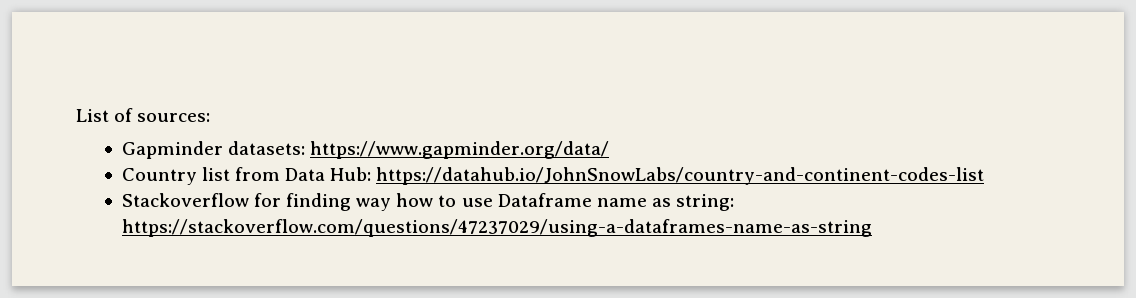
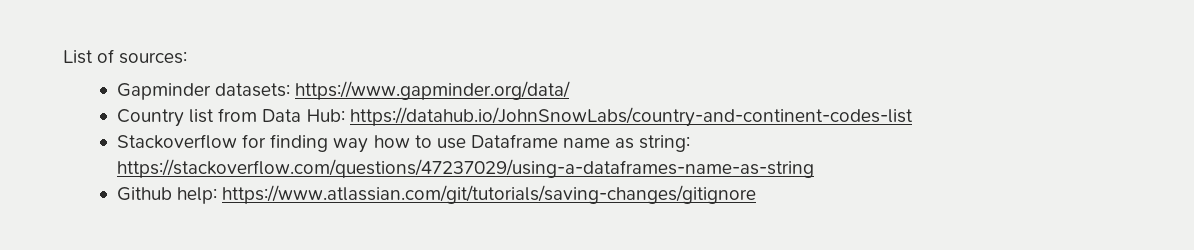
+ Github help: https://www.atlassian.com/git/tutorials/saving-changes/gitignore

